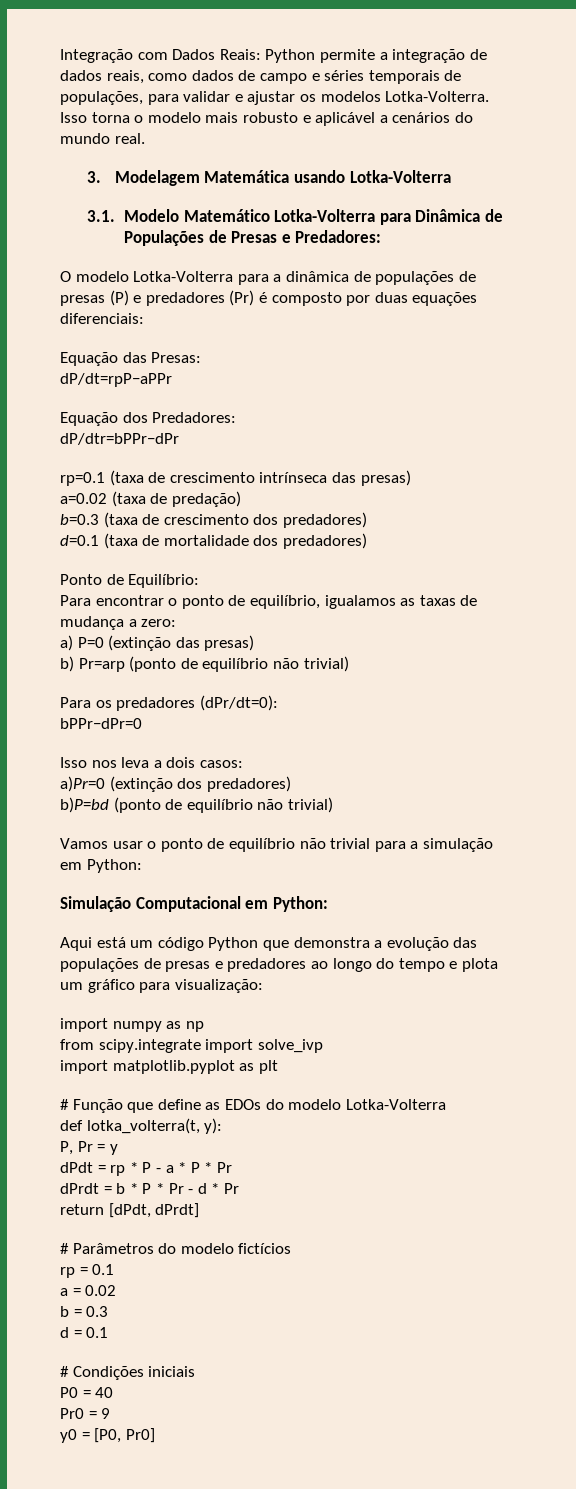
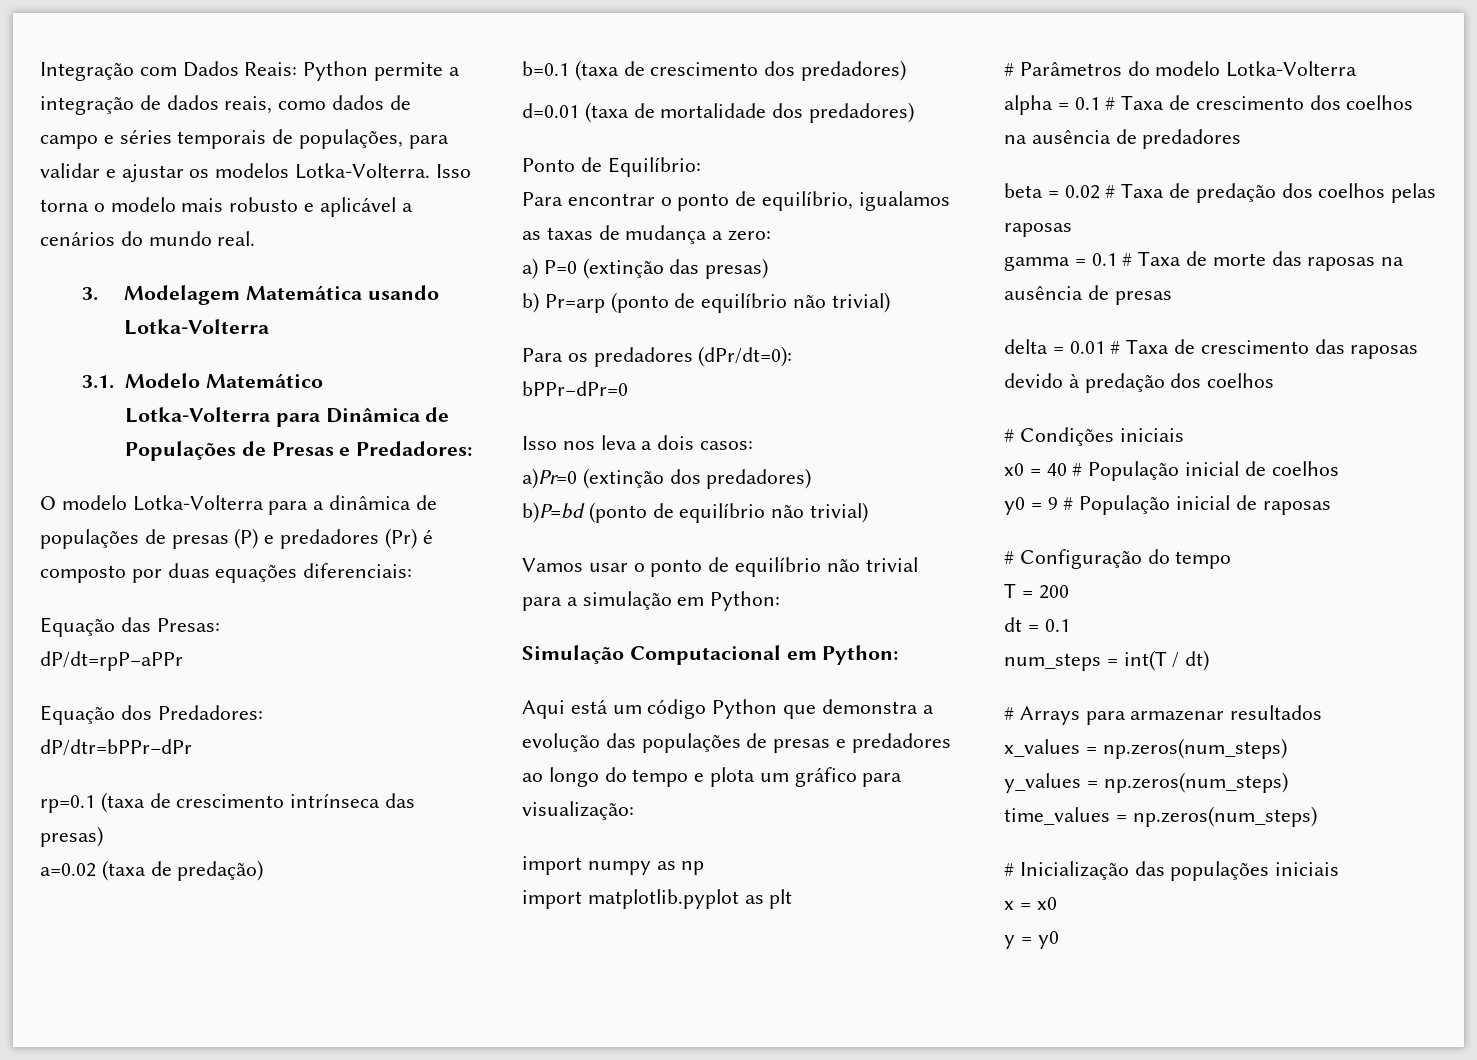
- b=0.3 (taxa de crescimento dos predadores)
+ b=0.1 (taxa de crescimento dos predadores)
- d=0.1 (taxa de mortalidade dos predadores)
+ d=0.01 (taxa de mortalidade dos predadores)
- from scipy.integrate import solve_ivp
- # Função que define as EDOs do modelo Lotka-Volterra
- def lotka_volterra(t, y):
- P, Pr = y
- dPdt = rp * P - a * P * Pr
- dPrdt = b * P * Pr - d * Pr
- return [dPdt, dPrdt]
- # Parâmetros do modelo fictícios
- rp = 0.1
- a = 0.02
- b = 0.3
- d = 0.1
+ # Parâmetros do modelo Lotka-Volterra
+ alpha = 0.1 # Taxa de crescimento dos coelhos na ausência de predadores
+ beta = 0.02 # Taxa de predação dos coelhos pelas raposas
+ gamma = 0.1 # Taxa de morte das raposas na ausência de presas
+ delta = 0.01 # Taxa de crescimento das raposas devido à predação dos coelhos
- P0 = 40
- Pr0 = 9
- y0 = [P0, Pr0]
+ x0 = 40 # População inicial de coelhos
+ y0 = 9 # População inicial de raposas
+ # Configuração do tempo
+ T = 200
+ dt = 0.1
+ num_steps = int(T / dt)
+ # Arrays para armazenar resultados
+ x_values = np.zeros(num_steps)
+ y_values = np.zeros(num_steps)
+ time_values = np.zeros(num_steps)
+ # Inicialização das populações iniciais
+ x = x0
+ y = y0

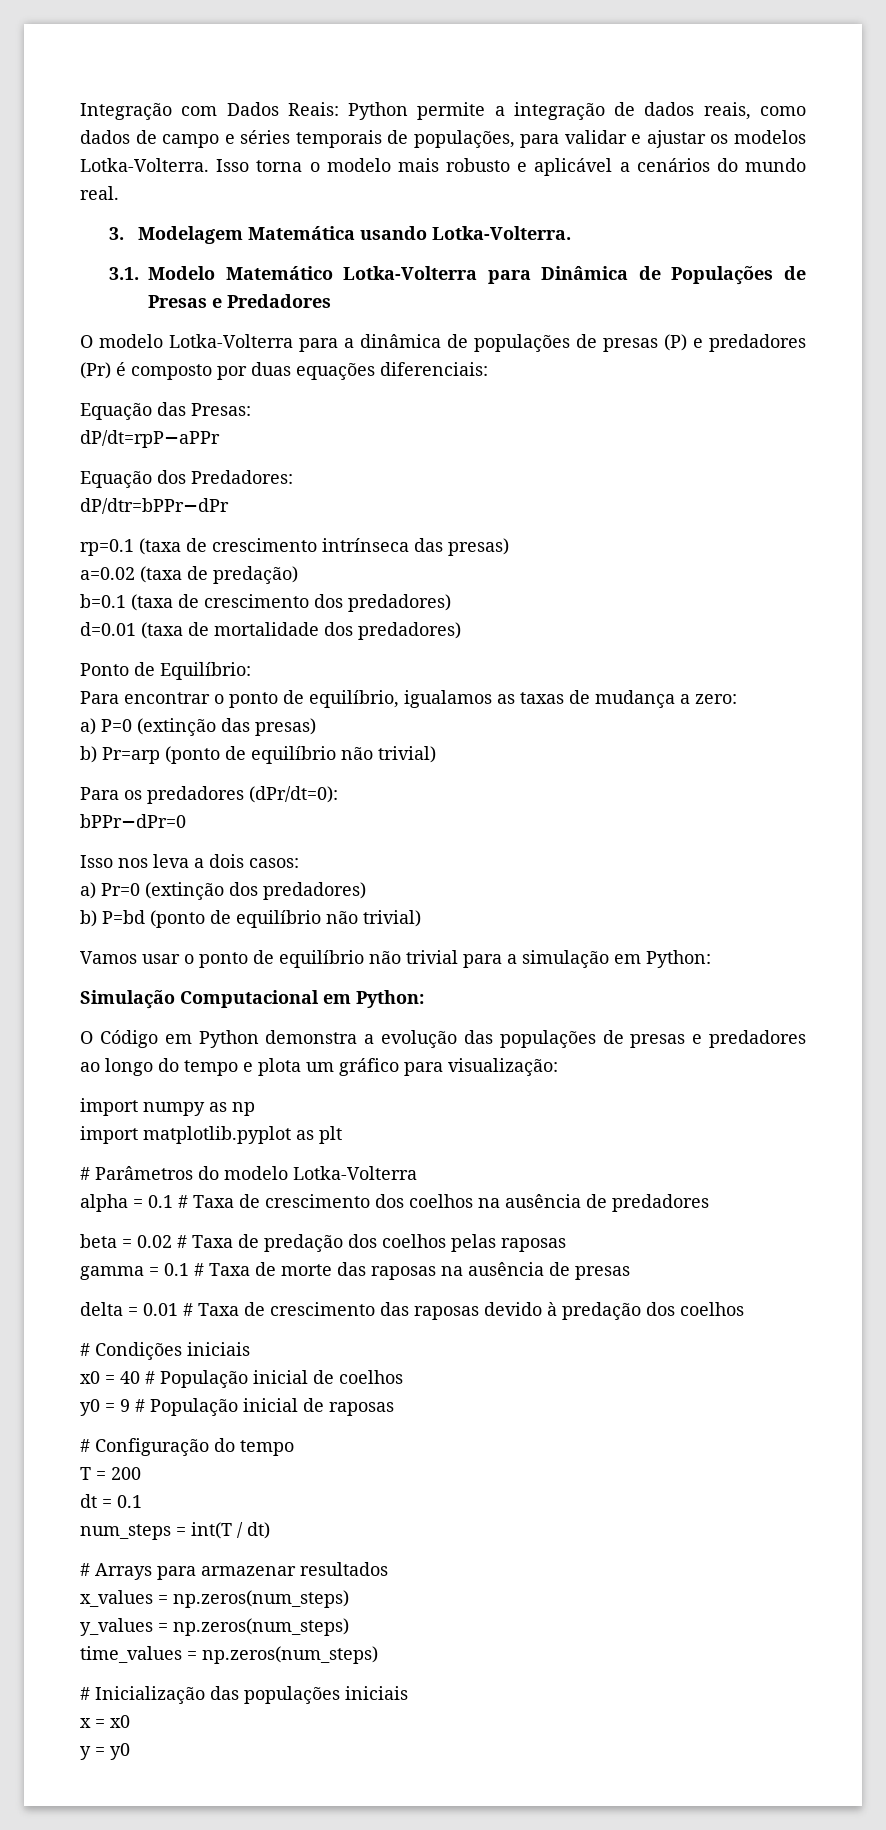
- 3. Modelagem Matemática usando Lotka-Volterra
+ 3. Modelagem Matemática usando Lotka-Volterra.
- 3.1. Modelo Matemático Lotka-Volterra para Dinâmica de Populações de Presas e Predadores:
+ 3.1. Modelo Matemático Lotka-Volterra para Dinâmica de Populações de Presas e Predadores
- a)Pr=0 (extinção dos predadores)
+ a) Pr=0 (extinção dos predadores)
- b)P=bd (ponto de equilíbrio não trivial)
+ b) P=bd (ponto de equilíbrio não trivial)
- Aqui está um código Python que demonstra a evolução das populações de presas e predadores ao longo do tempo e plota um gráfico para visualização:
+ O Código em Python demonstra a evolução das populações de presas e predadores ao longo do tempo e plota um gráfico para visualização:

